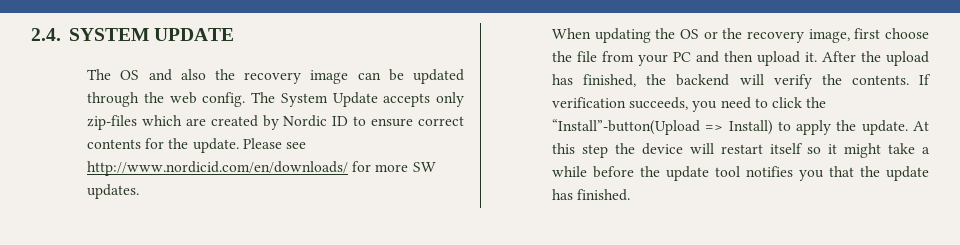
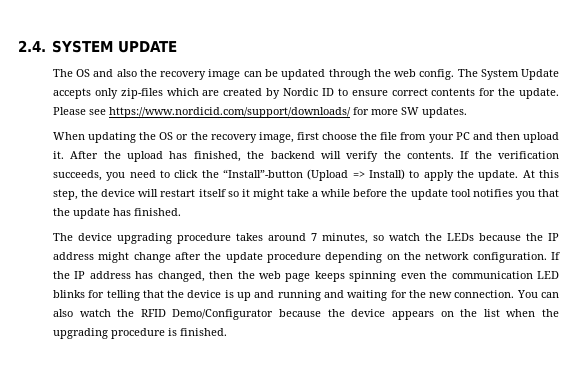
- Please see http://www.nordicid.com/en/downloads/ for more SW updates.
+ Please see https://www.nordicid.com/support/downloads/ for more SW updates.
- If verification succeeds, you need to click the “Install”-button(Upload => Install) to apply the update.
+ If the verification succeeds, you need to click the “Install”-button (Upload => Install) to apply the update.
- At this step the device will restart itself so it might take a while before the update tool notifies you that the update has finished.
+ At this step, the device will restart itself so it might take a while before the update tool notifies you that the update has finished.
+ The device upgrading procedure takes around 7 minutes, so watch the LEDs because the IP address might change after the update procedure depending on the network configuration. If the IP address has changed, then the web page keeps spinning even the communication LED blinks for telling that the device is up and running and waiting for the new connection. You can also watch the RFID Demo/Configurator because the device appears on the list when the upgrading procedure is finished.

